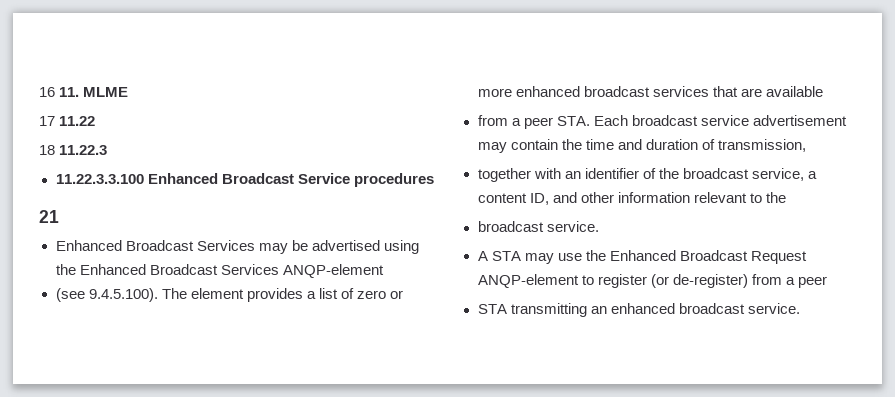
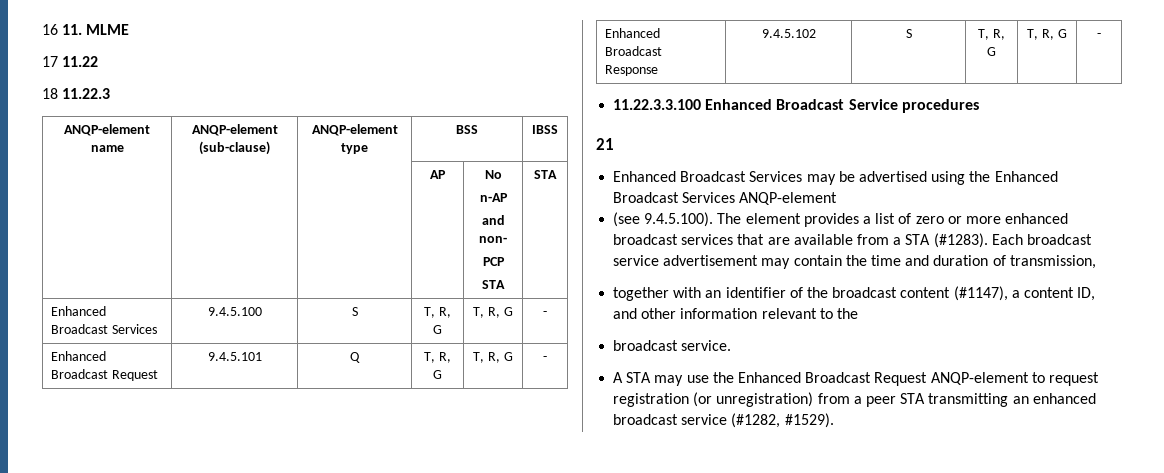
+ ANQP-element name | ANQP-element (sub-clause) | ANQP-element type | BSS | IBSS
+ | | | AP | No
+ n-AP
+ and non-
+ PCP
+ STA | STA
+ Enhanced Broadcast Services | 9.4.5.100 | S | T, R, G | T, R, G | -
+ Enhanced Broadcast Request | 9.4.5.101 | Q | T, R, G | T, R, G | -
+ Enhanced Broadcast Response | 9.4.5.102 | S | T, R, G | T, R, G | -
- (see 9.4.5.100). The element provides a list of zero or more enhanced broadcast services that are available
- from a peer STA. Each broadcast service advertisement may contain the time and duration of transmission,
+ (see 9.4.5.100). The element provides a list of zero or more enhanced broadcast services that are available from a STA (#1283). Each broadcast service advertisement may contain the time and duration of transmission,
- together with an identifier of the broadcast service, a content ID, and other information relevant to the
+ together with an identifier of the broadcast content (#1147), a content ID, and other information relevant to the
- A STA may use the Enhanced Broadcast Request ANQP-element to register (or de-register) from a peer
- STA transmitting an enhanced broadcast service.
+ A STA may use the Enhanced Broadcast Request ANQP-element to request registration (or unregistration) from a peer STA transmitting an enhanced broadcast service (#1282, #1529).

